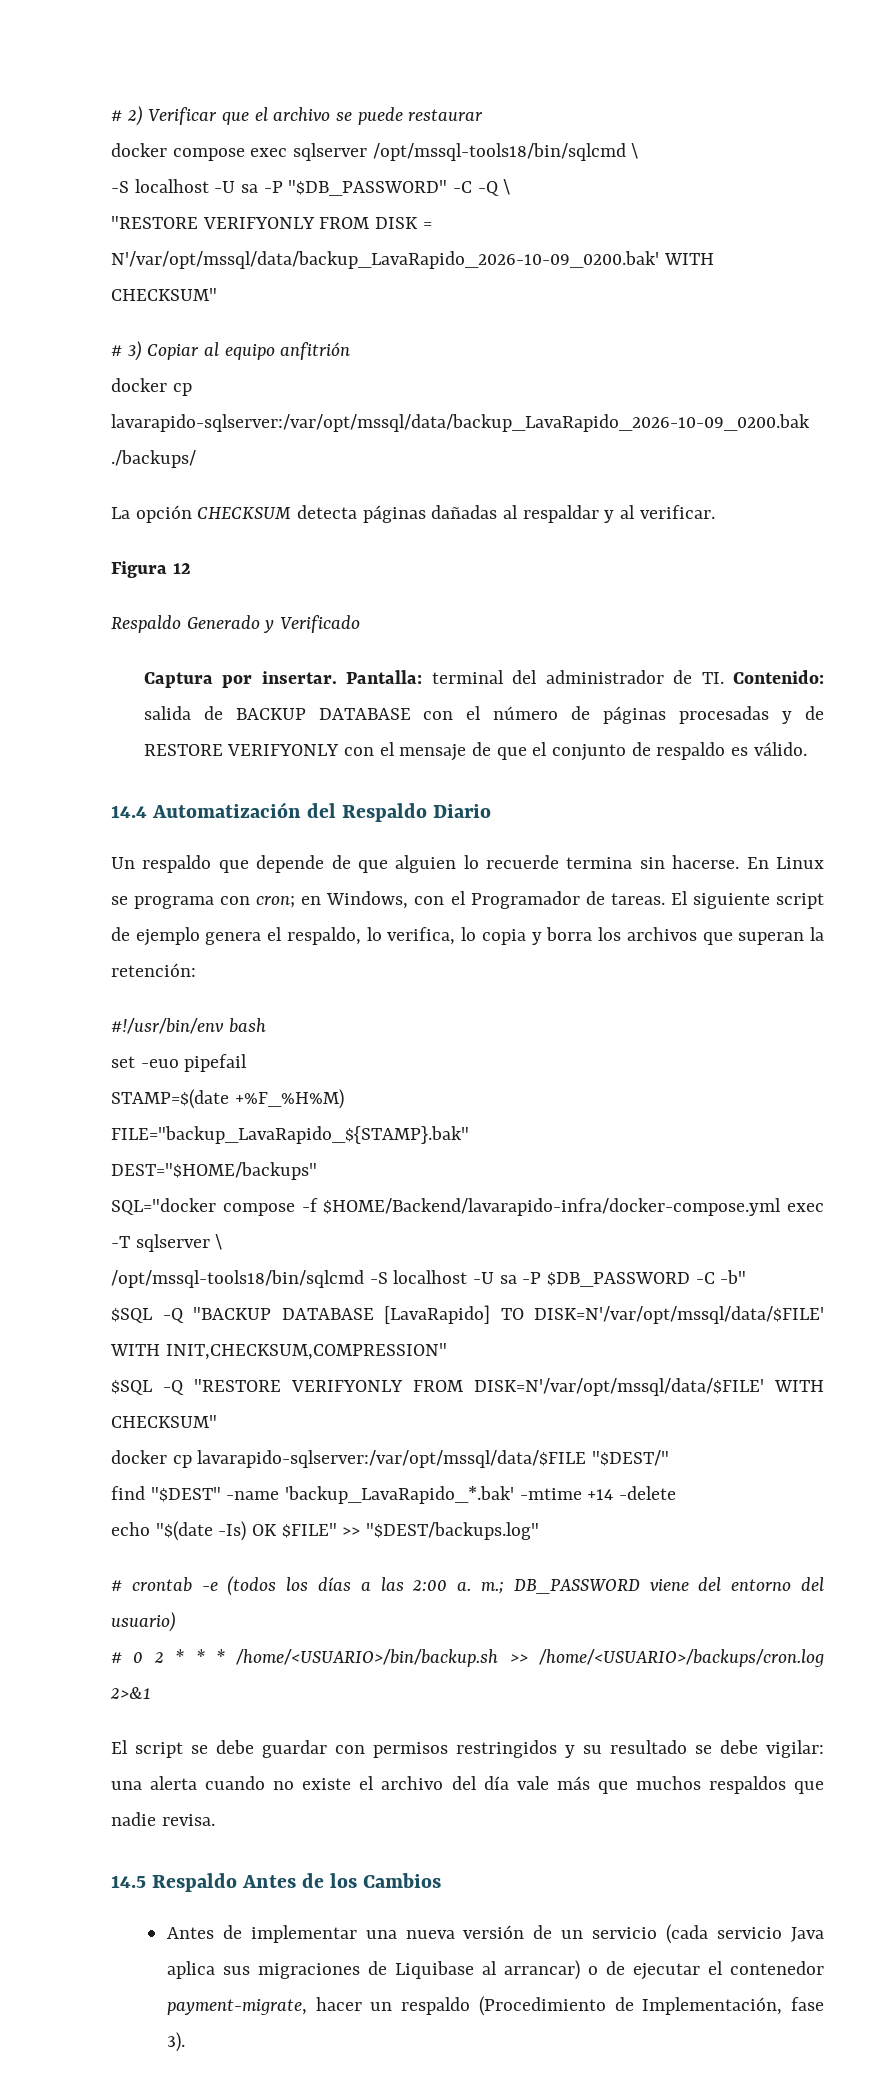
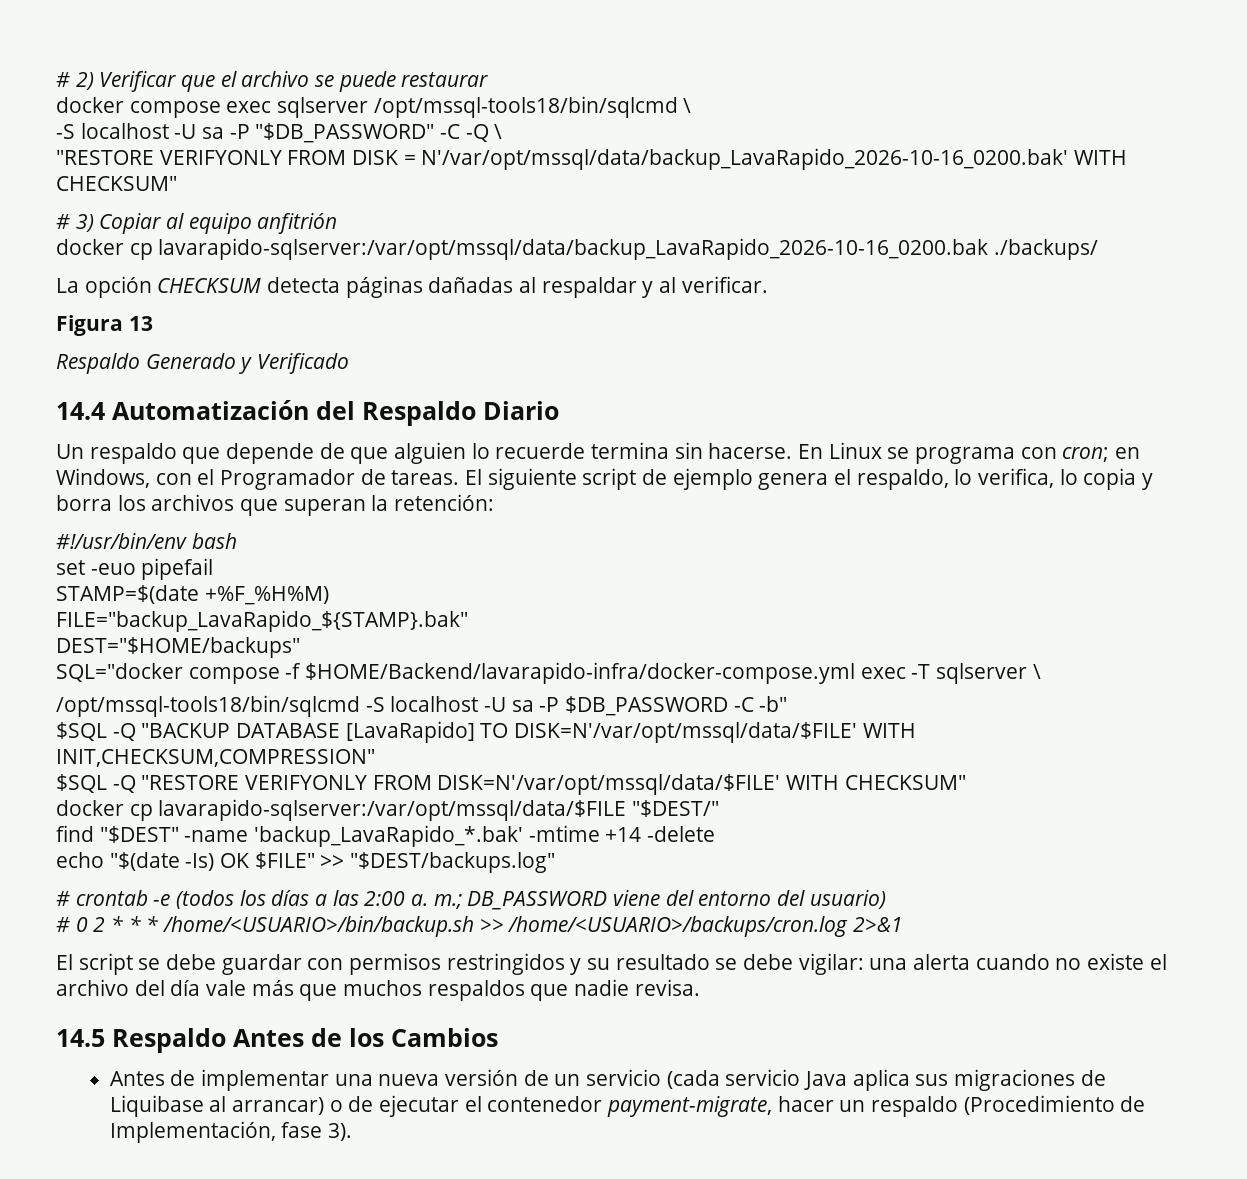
- "RESTORE VERIFYONLY FROM DISK = N'/var/opt/mssql/data/backup_LavaRapido_2026-10-09_0200.bak' WITH CHECKSUM"
+ "RESTORE VERIFYONLY FROM DISK = N'/var/opt/mssql/data/backup_LavaRapido_2026-10-16_0200.bak' WITH CHECKSUM"
- docker cp lavarapido-sqlserver:/var/opt/mssql/data/backup_LavaRapido_2026-10-09_0200.bak ./backups/
+ docker cp lavarapido-sqlserver:/var/opt/mssql/data/backup_LavaRapido_2026-10-16_0200.bak ./backups/
- Figura 12
+ Figura 13
- Captura por insertar. Pantalla: terminal del administrador de TI. Contenido: salida de BACKUP DATABASE con el número de páginas procesadas y de RESTORE VERIFYONLY con el mensaje de que el conjunto de respaldo es válido.

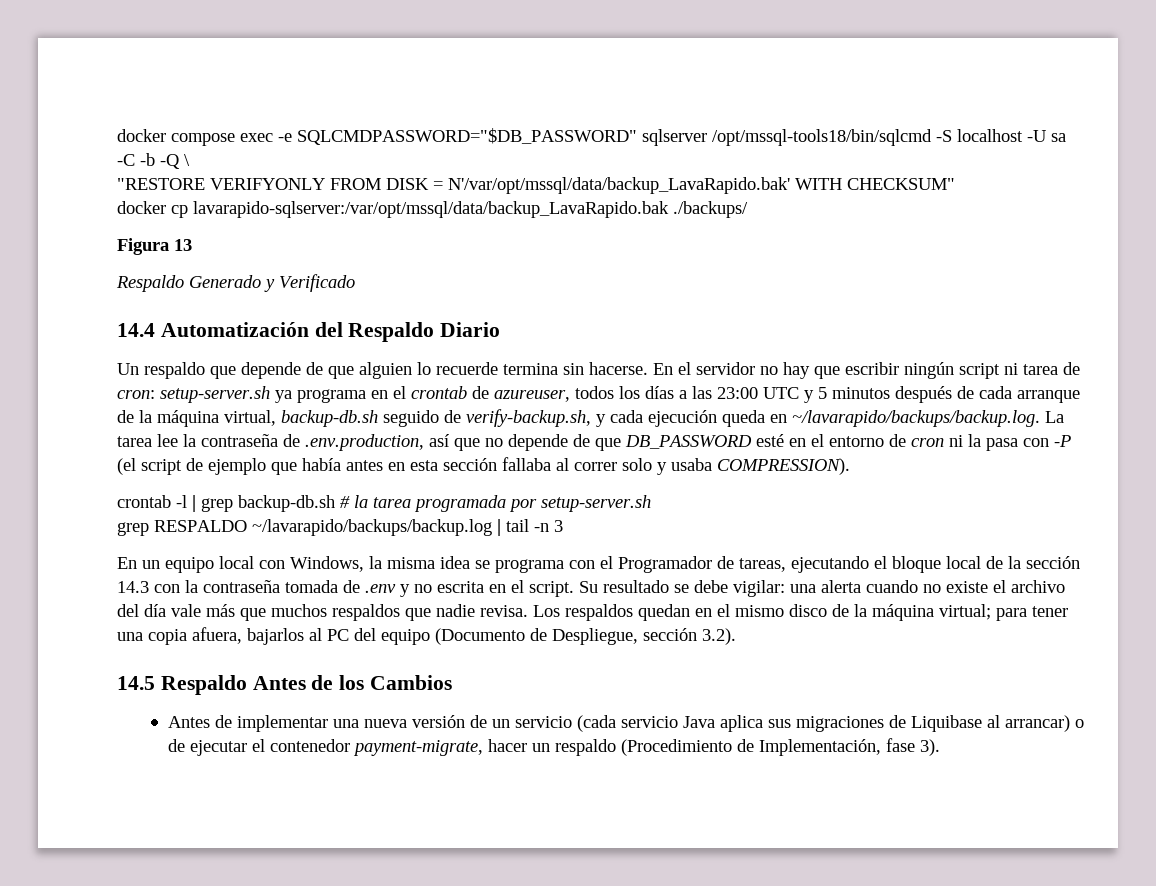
- # 2) Verificar que el archivo se puede restaurar
- docker compose exec sqlserver /opt/mssql-tools18/bin/sqlcmd \
- -S localhost -U sa -P "$DB_PASSWORD" -C -Q \
+ docker compose exec -e SQLCMDPASSWORD="$DB_PASSWORD" sqlserver /opt/mssql-tools18/bin/sqlcmd -S localhost -U sa -C -b -Q \
- "RESTORE VERIFYONLY FROM DISK = N'/var/opt/mssql/data/backup_LavaRapido_2026-10-16_0200.bak' WITH CHECKSUM"
- # 3) Copiar al equipo anfitrión
- docker cp lavarapido-sqlserver:/var/opt/mssql/data/backup_LavaRapido_2026-10-16_0200.bak ./backups/
+ "RESTORE VERIFYONLY FROM DISK = N'/var/opt/mssql/data/backup_LavaRapido.bak' WITH CHECKSUM"
+ docker cp lavarapido-sqlserver:/var/opt/mssql/data/backup_LavaRapido.bak ./backups/
- La opción CHECKSUM detecta páginas dañadas al respaldar y al verificar.
- En Linux se programa con cron; en Windows, con el Programador de tareas. El siguiente script de ejemplo genera el respaldo, lo verifica, lo copia y borra los archivos que superan la retención:
- #!/usr/bin/env bash
- set -euo pipefail
- STAMP=$(date +%F_%H%M)
- FILE="backup_LavaRapido_${STAMP}.bak"
- DEST="$HOME/backups"
- SQL="docker compose -f $HOME/Backend/lavarapido-infra/docker-compose.yml exec -T sqlserver \
- /opt/mssql-tools18/bin/sqlcmd -S localhost -U sa -P $DB_PASSWORD -C -b"
- $SQL -Q "BACKUP DATABASE [LavaRapido] TO DISK=N'/var/opt/mssql/data/$FILE' WITH INIT,CHECKSUM,COMPRESSION"
- $SQL -Q "RESTORE VERIFYONLY FROM DISK=N'/var/opt/mssql/data/$FILE' WITH CHECKSUM"
- docker cp lavarapido-sqlserver:/var/opt/mssql/data/$FILE "$DEST/"
- find "$DEST" -name 'backup_LavaRapido_*.bak' -mtime +14 -delete
- echo "$(date -Is) OK $FILE" >> "$DEST/backups.log"
- # crontab -e (todos los días a las 2:00 a. m.; DB_PASSWORD viene del entorno del usuario)
- # 0 2 * * * /home/<USUARIO>/bin/backup.sh >> /home/<USUARIO>/backups/cron.log 2>&1
- El script se debe guardar con permisos restringidos y su resultado se debe vigilar: una alerta cuando no existe el archivo del día vale más que muchos respaldos que nadie revisa.
+ En el servidor no hay que escribir ningún script ni tarea de cron: setup-server.sh ya programa en el crontab de azureuser, todos los días a las 23:00 UTC y 5 minutos después de cada arranque de la máquina virtual, backup-db.sh seguido de verify-backup.sh, y cada ejecución queda en ~/lavarapido/backups/backup.log. La tarea lee la contraseña de .env.production, así que no depende de que DB_PASSWORD esté en el entorno de cron ni la pasa con -P (el script de ejemplo que había antes en esta sección fallaba al correr solo y usaba COMPRESSION).
+ crontab -l | grep backup-db.sh # la tarea programada por setup-server.sh
+ grep RESPALDO ~/lavarapido/backups/backup.log | tail -n 3
+ En un equipo local con Windows, la misma idea se programa con el Programador de tareas, ejecutando el bloque local de la sección 14.3 con la contraseña tomada de .env y no escrita en el script. Su resultado se debe vigilar: una alerta cuando no existe el archivo del día vale más que muchos respaldos que nadie revisa. Los respaldos quedan en el mismo disco de la máquina virtual; para tener una copia afuera, bajarlos al PC del equipo (Documento de Despliegue, sección 3.2).

